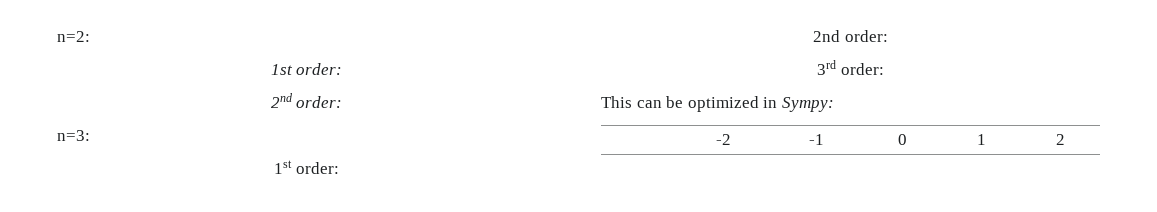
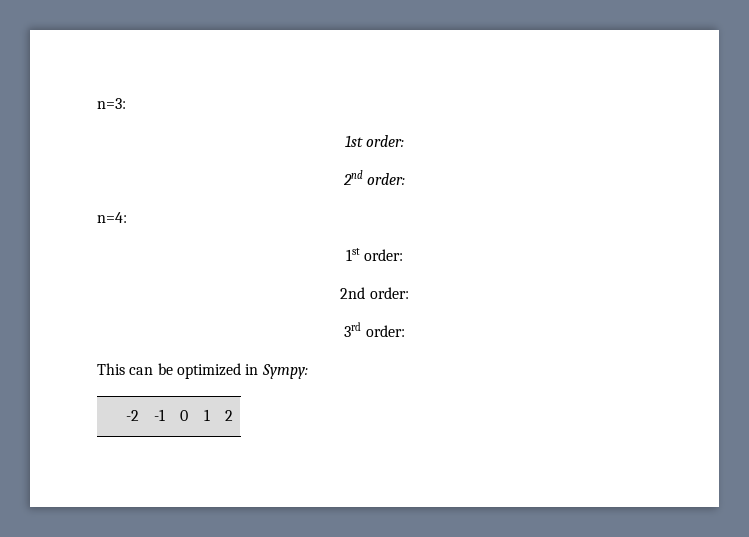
- n=2:
+ n=3:
  1st order:
  2nd order:
- n=3:
+ n=4:

